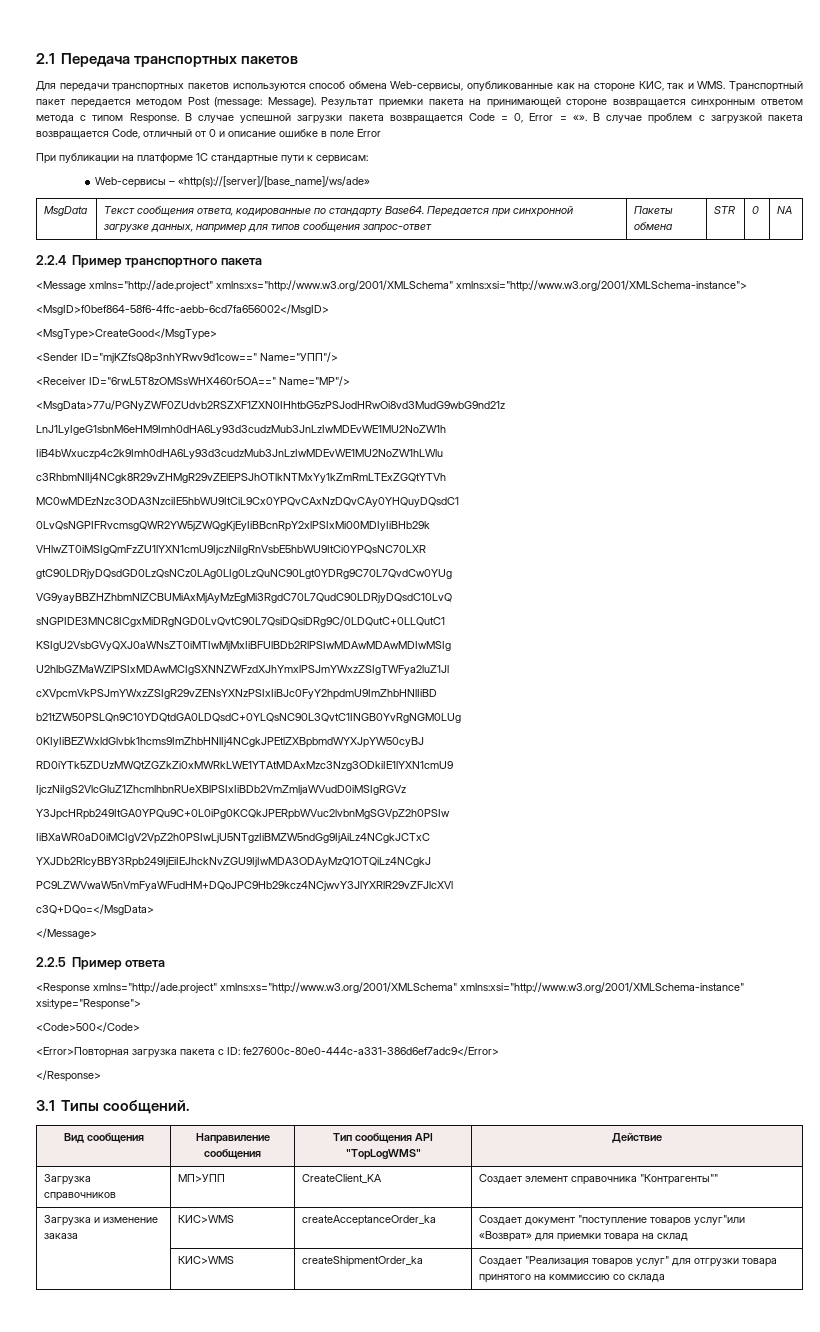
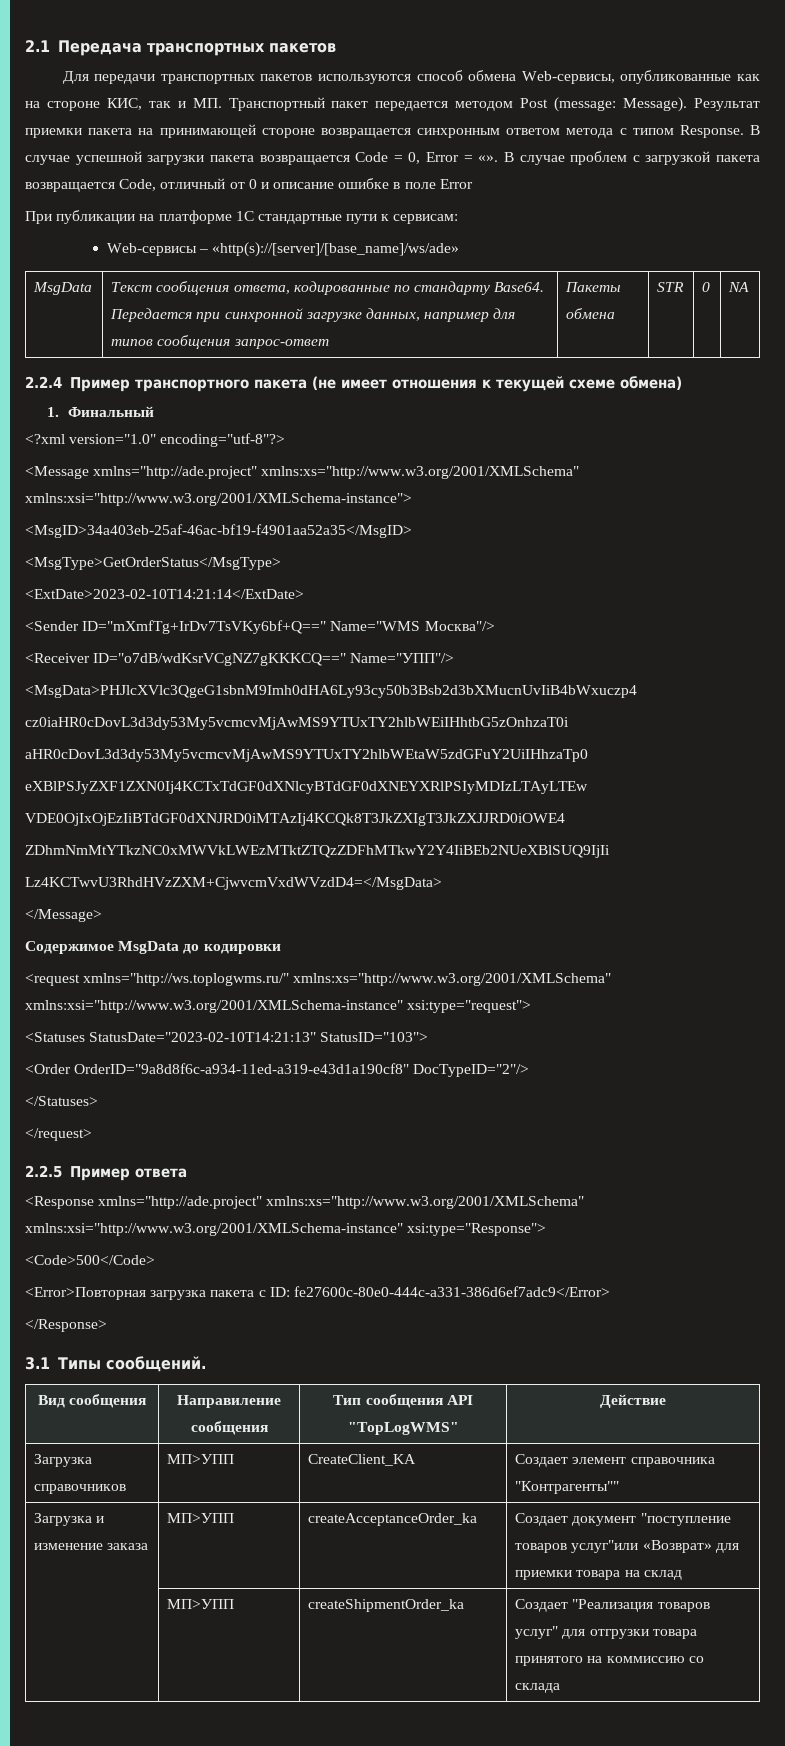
- Для передачи транспортных пакетов используются способ обмена Web-сервисы, опубликованные как на стороне КИС, так и WMS. Транспортный пакет передается методом Post (message: Message).
+ Для передачи транспортных пакетов используются способ обмена Web-сервисы, опубликованные как на стороне КИС, так и МП. Транспортный пакет передается методом Post (message: Message).
- 2.2.4 Пример транспортного пакета
+ 2.2.4 Пример транспортного пакета (не имеет отношения к текущей схеме обмена)
+ 1. Финальный
+ <?xml version="1.0" encoding="utf-8"?>
  <Message xmlns="http://ade.project" xmlns:xs="http://www.w3.org/2001/XMLSchema" xmlns:xsi="http://www.w3.org/2001/XMLSchema-instance">
- <MsgID>f0bef864-58f6-4ffc-aebb-6cd7fa656002</MsgID>
- <MsgType>CreateGood</MsgType>
- <Sender ID="mjKZfsQ8p3nhYRwv9d1cow==" Name="УПП"/>
- <Receiver ID="6rwL5T8zOMSsWHX460r5OA==" Name="MP"/>
- <MsgData>77u/PGNyZWF0ZUdvb2RSZXF1ZXN0IHhtbG5zPSJodHRwOi8vd3MudG9wbG9nd21z
- LnJ1LyIgeG1sbnM6eHM9Imh0dHA6Ly93d3cudzMub3JnLzIwMDEvWE1MU2NoZW1h
- IiB4bWxuczp4c2k9Imh0dHA6Ly93d3cudzMub3JnLzIwMDEvWE1MU2NoZW1hLWlu
- c3RhbmNlIj4NCgk8R29vZHMgR29vZElEPSJhOTlkNTMxYy1kZmRmLTExZGQtYTVh
- MC0wMDEzNzc3ODA3NzciIE5hbWU9ItCiL9Cx0YPQvCAxNzDQvCAy0YHQuyDQsdC1
- 0LvQsNGPIFRvcmsgQWR2YW5jZWQgKjEyIiBBcnRpY2xlPSIxMi00MDIyIiBHb29k
- VHlwZT0iMSIgQmFzZU1lYXN1cmU9IjczNiIgRnVsbE5hbWU9ItCi0YPQsNC70LXR
- gtC90LDRjyDQsdGD0LzQsNCz0LAg0LIg0LzQuNC90Lgt0YDRg9C70L7QvdCw0YUg
- VG9yayBBZHZhbmNlZCBUMiAxMjAyMzEgMi3RgdC70L7QudC90LDRjyDQsdC10LvQ
- sNGPIDE3MNC8ICgxMiDRgNGD0LvQvtC90L7QsiDQsiDRg9C/0LDQutC+0LLQutC1
- KSIgU2VsbGVyQXJ0aWNsZT0iMTIwMjMxIiBFUlBDb2RlPSIwMDAwMDAwMDIwMSIg
- U2hlbGZMaWZlPSIxMDAwMCIgSXNNZWFzdXJhYmxlPSJmYWxzZSIgTWFya2luZ1Jl
- cXVpcmVkPSJmYWxzZSIgR29vZENsYXNzPSIxIiBJc0FyY2hpdmU9ImZhbHNlIiBD
- b21tZW50PSLQn9C10YDQtdGA0LDQsdC+0YLQsNC90L3QvtC1INGB0YvRgNGM0LUg
- 0KIyIiBEZWxldGlvbk1hcms9ImZhbHNlIj4NCgkJPEtlZXBpbmdWYXJpYW50cyBJ
- RD0iYTk5ZDUzMWQtZGZkZi0xMWRkLWE1YTAtMDAxMzc3Nzg3ODkiIE1lYXN1cmU9
- IjczNiIgS2VlcGluZ1ZhcmlhbnRUeXBlPSIxIiBDb2VmZmljaWVudD0iMSIgRGVz
- Y3JpcHRpb249ItGA0YPQu9C+0L0iPg0KCQkJPERpbWVuc2lvbnMgSGVpZ2h0PSIw
- IiBXaWR0aD0iMCIgV2VpZ2h0PSIwLjU5NTgzIiBMZW5ndGg9IjAiLz4NCgkJCTxC
- YXJDb2RlcyBBY3Rpb249IjEiIEJhckNvZGU9IjIwMDA3ODAyMzQ1OTQiLz4NCgkJ
- PC9LZWVwaW5nVmFyaWFudHM+DQoJPC9Hb29kcz4NCjwvY3JlYXRlR29vZFJlcXVl
- c3Q+DQo=</MsgData>
+ <MsgID>34a403eb-25af-46ac-bf19-f4901aa52a35</MsgID>
+ <MsgType>GetOrderStatus</MsgType>
+ <ExtDate>2023-02-10T14:21:14</ExtDate>
+ <Sender ID="mXmfTg+IrDv7TsVKy6bf+Q==" Name="WMS Москва"/>
+ <Receiver ID="o7dB/wdKsrVCgNZ7gKKKCQ==" Name="УПП"/>
+ <MsgData>PHJlcXVlc3QgeG1sbnM9Imh0dHA6Ly93cy50b3Bsb2d3bXMucnUvIiB4bWxuczp4
+ cz0iaHR0cDovL3d3dy53My5vcmcvMjAwMS9YTUxTY2hlbWEiIHhtbG5zOnhzaT0i
+ aHR0cDovL3d3dy53My5vcmcvMjAwMS9YTUxTY2hlbWEtaW5zdGFuY2UiIHhzaTp0
+ eXBlPSJyZXF1ZXN0Ij4KCTxTdGF0dXNlcyBTdGF0dXNEYXRlPSIyMDIzLTAyLTEw
+ VDE0OjIxOjEzIiBTdGF0dXNJRD0iMTAzIj4KCQk8T3JkZXIgT3JkZXJJRD0iOWE4
+ ZDhmNmMtYTkzNC0xMWVkLWEzMTktZTQzZDFhMTkwY2Y4IiBEb2NUeXBlSUQ9IjIi
+ Lz4KCTwvU3RhdHVzZXM+CjwvcmVxdWVzdD4=</MsgData>
  </Message>
+ Содержимое MsgData до кодировки
+ <request xmlns="http://ws.toplogwms.ru/" xmlns:xs="http://www.w3.org/2001/XMLSchema" xmlns:xsi="http://www.w3.org/2001/XMLSchema-instance" xsi:type="request">
+ <Statuses StatusDate="2023-02-10T14:21:13" StatusID="103">
+ <Order OrderID="9a8d8f6c-a934-11ed-a319-e43d1a190cf8" DocTypeID="2"/>
+ </Statuses>
+ </request>
- Загрузка и изменение заказа | КИС>WMS | createAcceptanceOrder_ka | Создает документ "поступление товаров услуг"или «Возврат» для приемки товара на склад
+ Загрузка и изменение заказа | МП>УПП | createAcceptanceOrder_ka | Создает документ "поступление товаров услуг"или «Возврат» для приемки товара на склад
- | КИС>WMS | createShipmentOrder_ka | Создает "Реализация товаров услуг" для отгрузки товара принятого на коммиссию со склада
+ | МП>УПП | createShipmentOrder_ka | Создает "Реализация товаров услуг" для отгрузки товара принятого на коммиссию со склада

